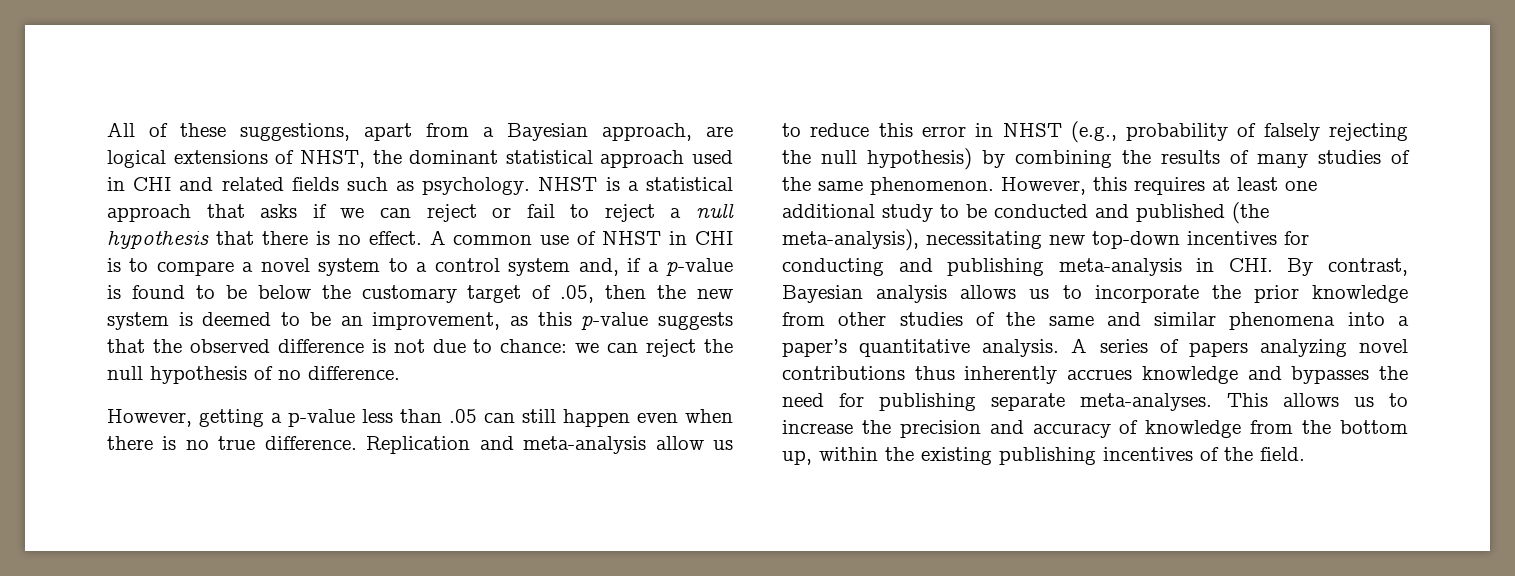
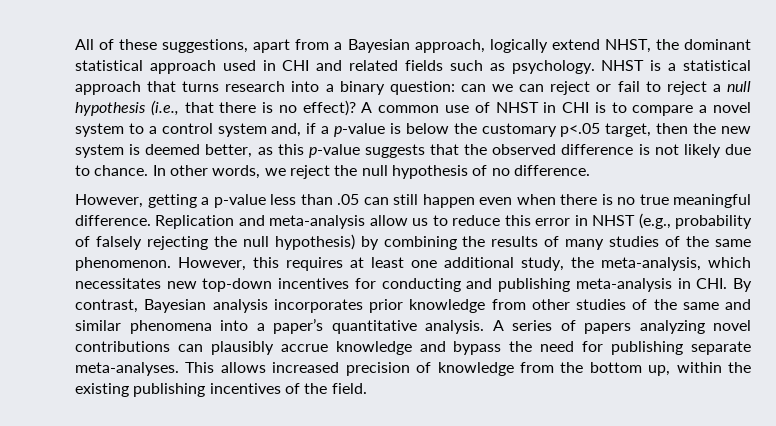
- All of these suggestions, apart from a Bayesian approach, are logical extensions of NHST, the dominant statistical approach used in CHI and related fields such as psychology.
+ All of these suggestions, apart from a Bayesian approach, logically extend NHST, the dominant statistical approach used in CHI and related fields such as psychology.
- NHST is a statistical approach that asks if we can reject or fail to reject a null hypothesis that there is no effect.
+ NHST is a statistical approach that turns research into a binary question: can we can reject or fail to reject a null hypothesis (i.e., that there is no effect)?
- A common use of NHST in CHI is to compare a novel system to a control system and, if a p-value is found to be below the customary target of .05, then the new system is deemed to be an improvement, as this p-value suggests that the observed difference is not due to chance: we can reject the null hypothesis of no difference.
+ A common use of NHST in CHI is to compare a novel system to a control system and, if a p-value is below the customary p<.05 target, then the new system is deemed better, as this p-value suggests that the observed difference is not likely due to chance. In other words, we reject the null hypothesis of no difference.
- However, getting a p-value less than .05 can still happen even when there is no true difference.
+ However, getting a p-value less than .05 can still happen even when there is no true meaningful difference.
- However, this requires at least one additional study to be conducted and published (the meta-analysis), necessitating new top-down incentives for conducting and publishing meta-analysis in CHI. By contrast, Bayesian analysis allows us to incorporate the prior knowledge from other studies of the same and similar phenomena into a paper’s quantitative analysis.
+ However, this requires at least one additional study, the meta-analysis, which necessitates new top-down incentives for conducting and publishing meta-analysis in CHI. By contrast, Bayesian analysis incorporates prior knowledge from other studies of the same and similar phenomena into a paper’s quantitative analysis.
- A series of papers analyzing novel contributions thus inherently accrues knowledge and bypasses the need for publishing separate meta-analyses.
+ A series of papers analyzing novel contributions can plausibly accrue knowledge and bypass the need for publishing separate meta-analyses.
- This allows us to increase the precision and accuracy of knowledge from the bottom up, within the existing publishing incentives of the field.
+ This allows increased precision of knowledge from the bottom up, within the existing publishing incentives of the field.

